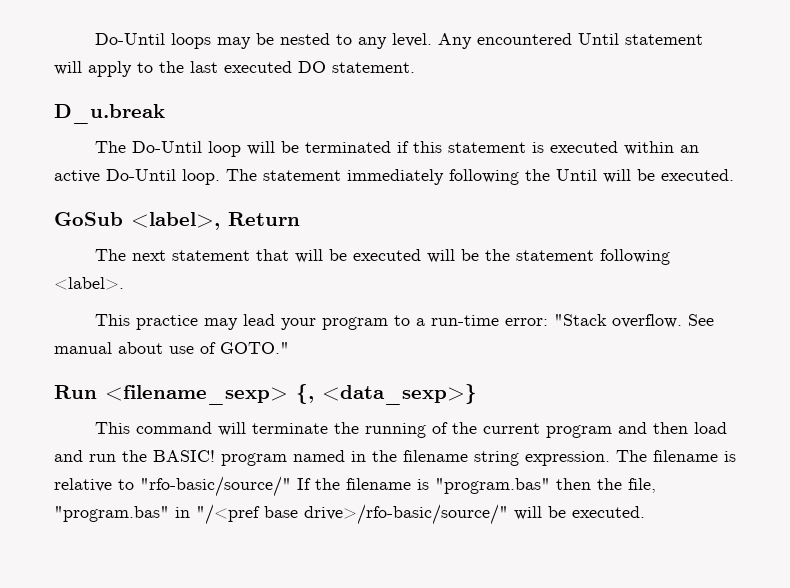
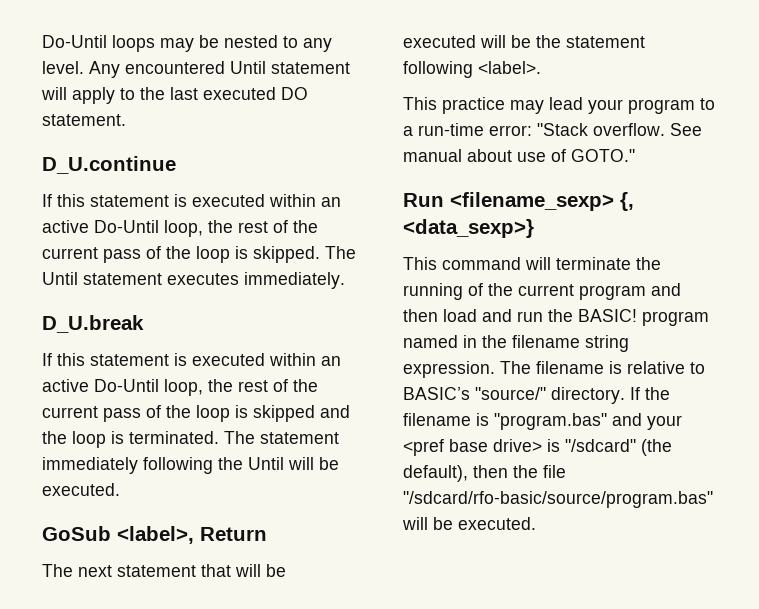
- D_u.break
- The Do-Until loop will be terminated if this statement is executed within an active Do-Until loop.
+ D_U.continue
+ If this statement is executed within an active Do-Until loop, the rest of the current pass of the loop is skipped. The Until statement executes immediately.
+ D_U.break
+ If this statement is executed within an active Do-Until loop, the rest of the current pass of the loop is skipped and the loop is terminated.
- The filename is relative to "rfo-basic/source/" If the filename is "program.bas" then the file, "program.bas" in "/<pref base drive>/rfo-basic/source/" will be executed.
+ The filename is relative to BASIC’s "source/" directory. If the filename is "program.bas" and your <pref base drive> is "/sdcard" (the default), then the file "/sdcard/rfo-basic/source/program.bas" will be executed.

